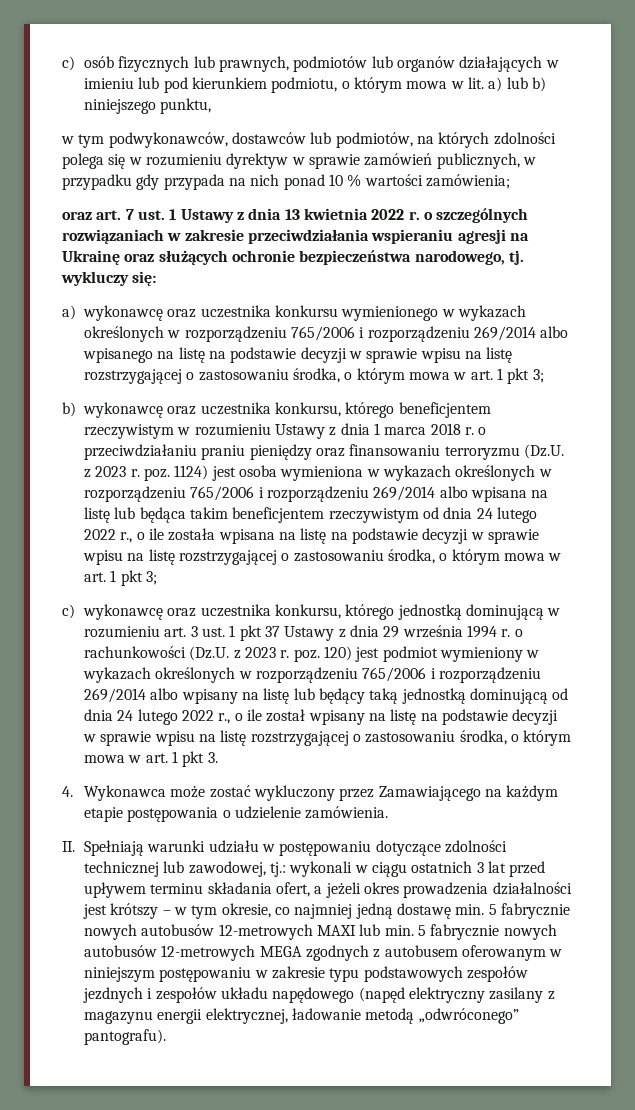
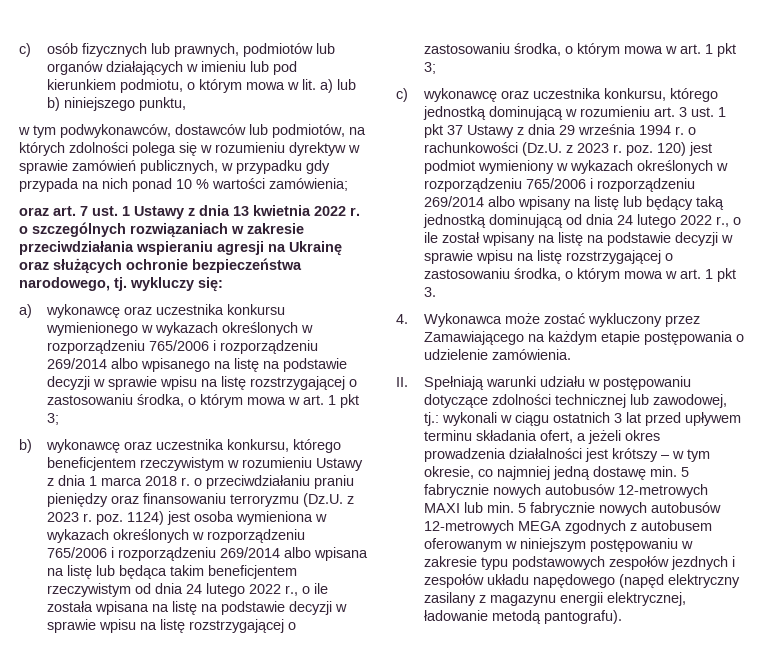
- wykonali w ciągu ostatnich 3 lat przed upływem terminu składania ofert, a jeżeli okres prowadzenia działalności jest krótszy – w tym okresie, co najmniej jedną dostawę min. 5 fabrycznie nowych autobusów 12-metrowych MAXI lub min. 5 fabrycznie nowych autobusów 12-metrowych MEGA zgodnych z autobusem oferowanym w niniejszym postępowaniu w zakresie typu podstawowych zespołów jezdnych i zespołów układu napędowego (napęd elektryczny zasilany z magazynu energii elektrycznej, ładowanie metodą „odwróconego” pantografu).
+ wykonali w ciągu ostatnich 3 lat przed upływem terminu składania ofert, a jeżeli okres prowadzenia działalności jest krótszy – w tym okresie, co najmniej jedną dostawę min. 5 fabrycznie nowych autobusów 12-metrowych MAXI lub min. 5 fabrycznie nowych autobusów 12-metrowych MEGA zgodnych z autobusem oferowanym w niniejszym postępowaniu w zakresie typu podstawowych zespołów jezdnych i zespołów układu napędowego (napęd elektryczny zasilany z magazynu energii elektrycznej, ładowanie metodą pantografu).

